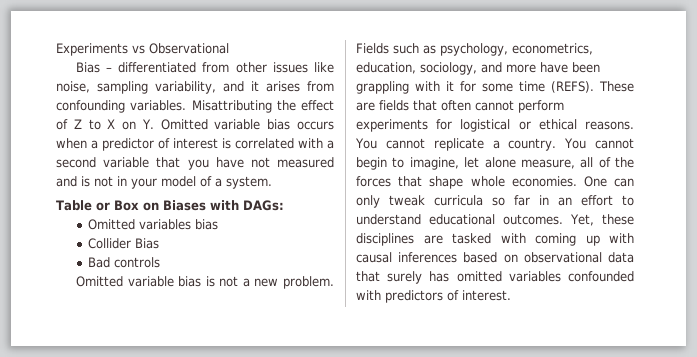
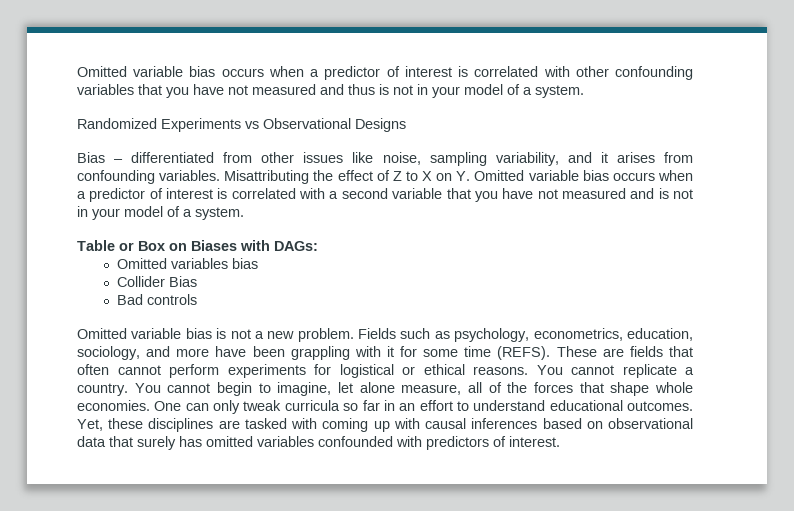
- Experiments vs Observational
+ Omitted variable bias occurs when a predictor of interest is correlated with other confounding variables that you have not measured and thus is not in your model of a system.
+ Randomized Experiments vs Observational Designs

